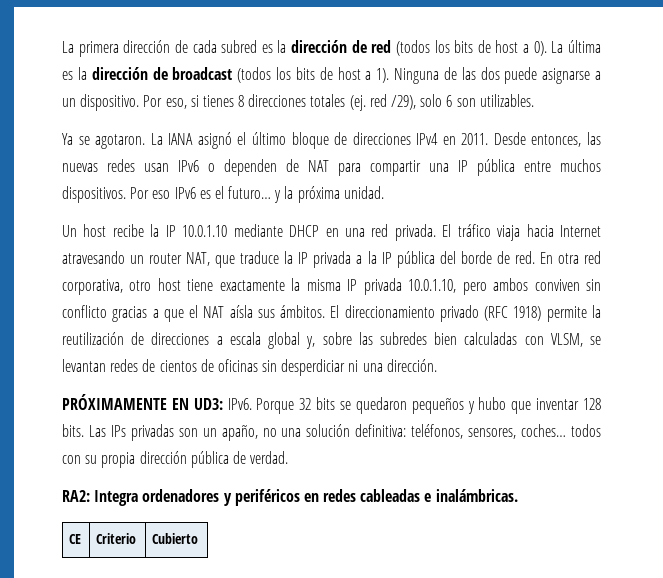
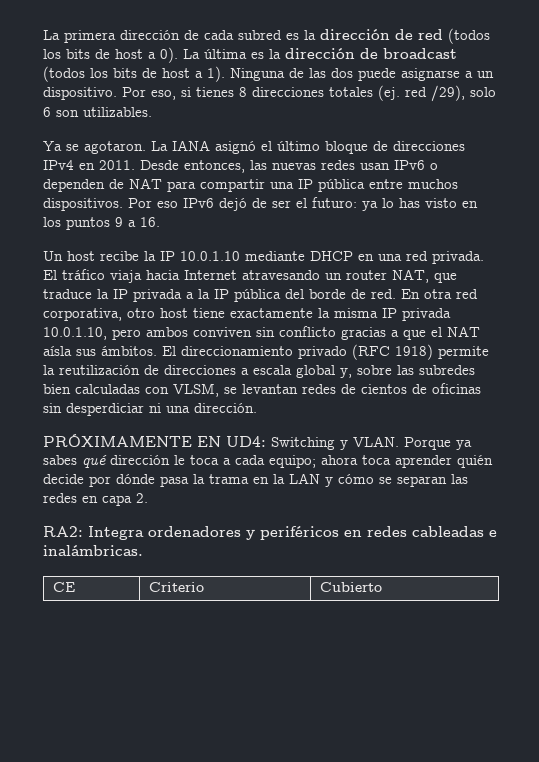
- Por eso IPv6 es el futuro… y la próxima unidad.
+ Por eso IPv6 dejó de ser el futuro: ya lo has visto en los puntos 9 a 16.
- PRÓXIMAMENTE EN UD3: IPv6. Porque 32 bits se quedaron pequeños y hubo que inventar 128 bits. Las IPs privadas son un apaño, no una solución definitiva: teléfonos, sensores, coches… todos con su propia dirección pública de verdad.
+ PRÓXIMAMENTE EN UD4: Switching y VLAN. Porque ya sabes qué dirección le toca a cada equipo; ahora toca aprender quién decide por dónde pasa la trama en la LAN y cómo se separan las redes en capa 2.

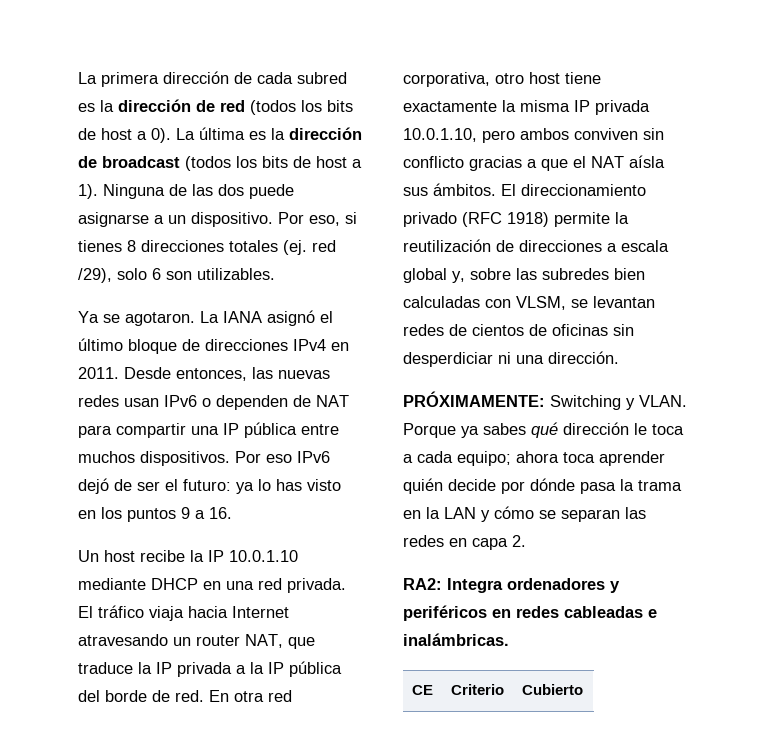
- PRÓXIMAMENTE EN UD4: Switching y VLAN.
+ PRÓXIMAMENTE: Switching y VLAN.

